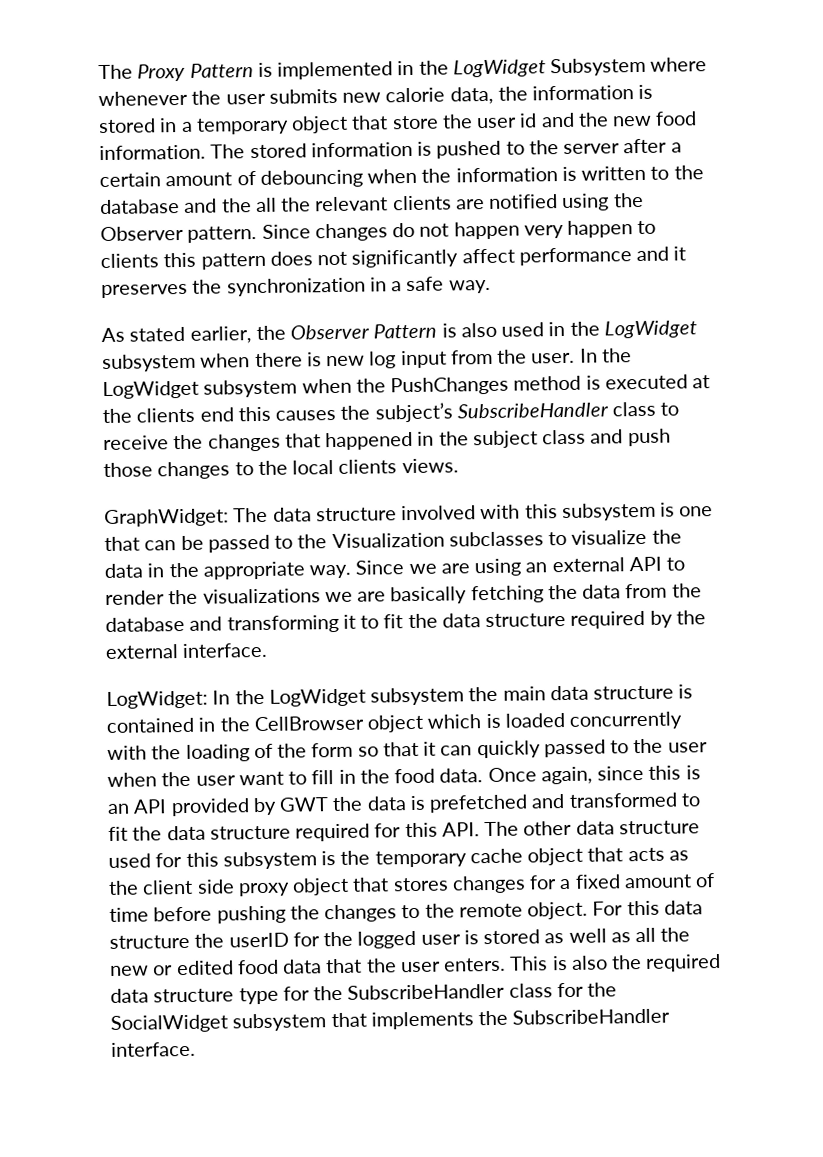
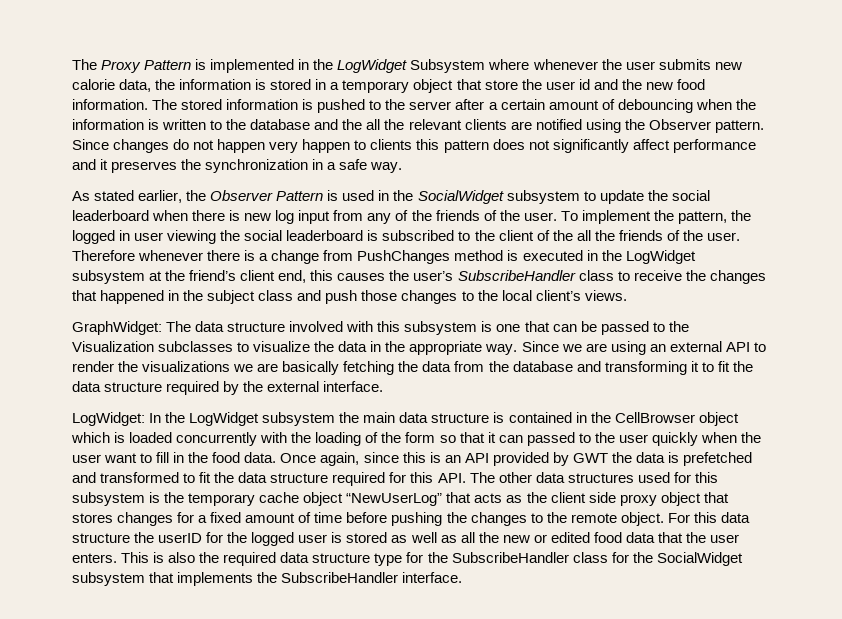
- As stated earlier, the Observer Pattern is also used in the LogWidget subsystem when there is new log input from the user. In the LogWidget subsystem when the PushChanges method is executed at the clients end this causes the subject’s SubscribeHandler class to receive the changes that happened in the subject class and push those changes to the local clients views.
+ As stated earlier, the Observer Pattern is used in the SocialWidget subsystem to update the social leaderboard when there is new log input from any of the friends of the user. To implement the pattern, the logged in user viewing the social leaderboard is subscribed to the client of the all the friends of the user. Therefore whenever there is a change from PushChanges method is executed in the LogWidget subsystem at the friend’s client end, this causes the user’s SubscribeHandler class to receive the changes that happened in the subject class and push those changes to the local client’s views.
- LogWidget: In the LogWidget subsystem the main data structure is contained in the CellBrowser object which is loaded concurrently with the loading of the form so that it can quickly passed to the user when the user want to fill in the food data.
+ LogWidget: In the LogWidget subsystem the main data structure is contained in the CellBrowser object which is loaded concurrently with the loading of the form so that it can passed to the user quickly when the user want to fill in the food data.
- Once again, since this is an API provided by GWT the data is prefetched and transformed to fit the data structure required for this API. The other data structure used for this subsystem is the temporary cache object that acts as the client side proxy object that stores changes for a fixed amount of time before pushing the changes to the remote object.
+ Once again, since this is an API provided by GWT the data is prefetched and transformed to fit the data structure required for this API. The other data structures used for this subsystem is the temporary cache object “NewUserLog” that acts as the client side proxy object that stores changes for a fixed amount of time before pushing the changes to the remote object.

